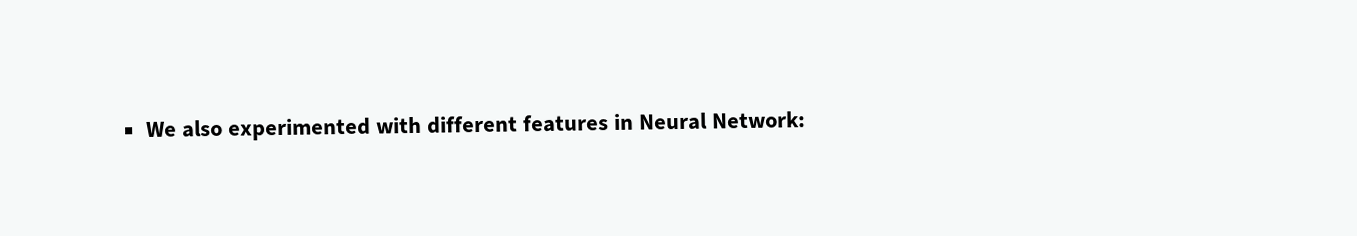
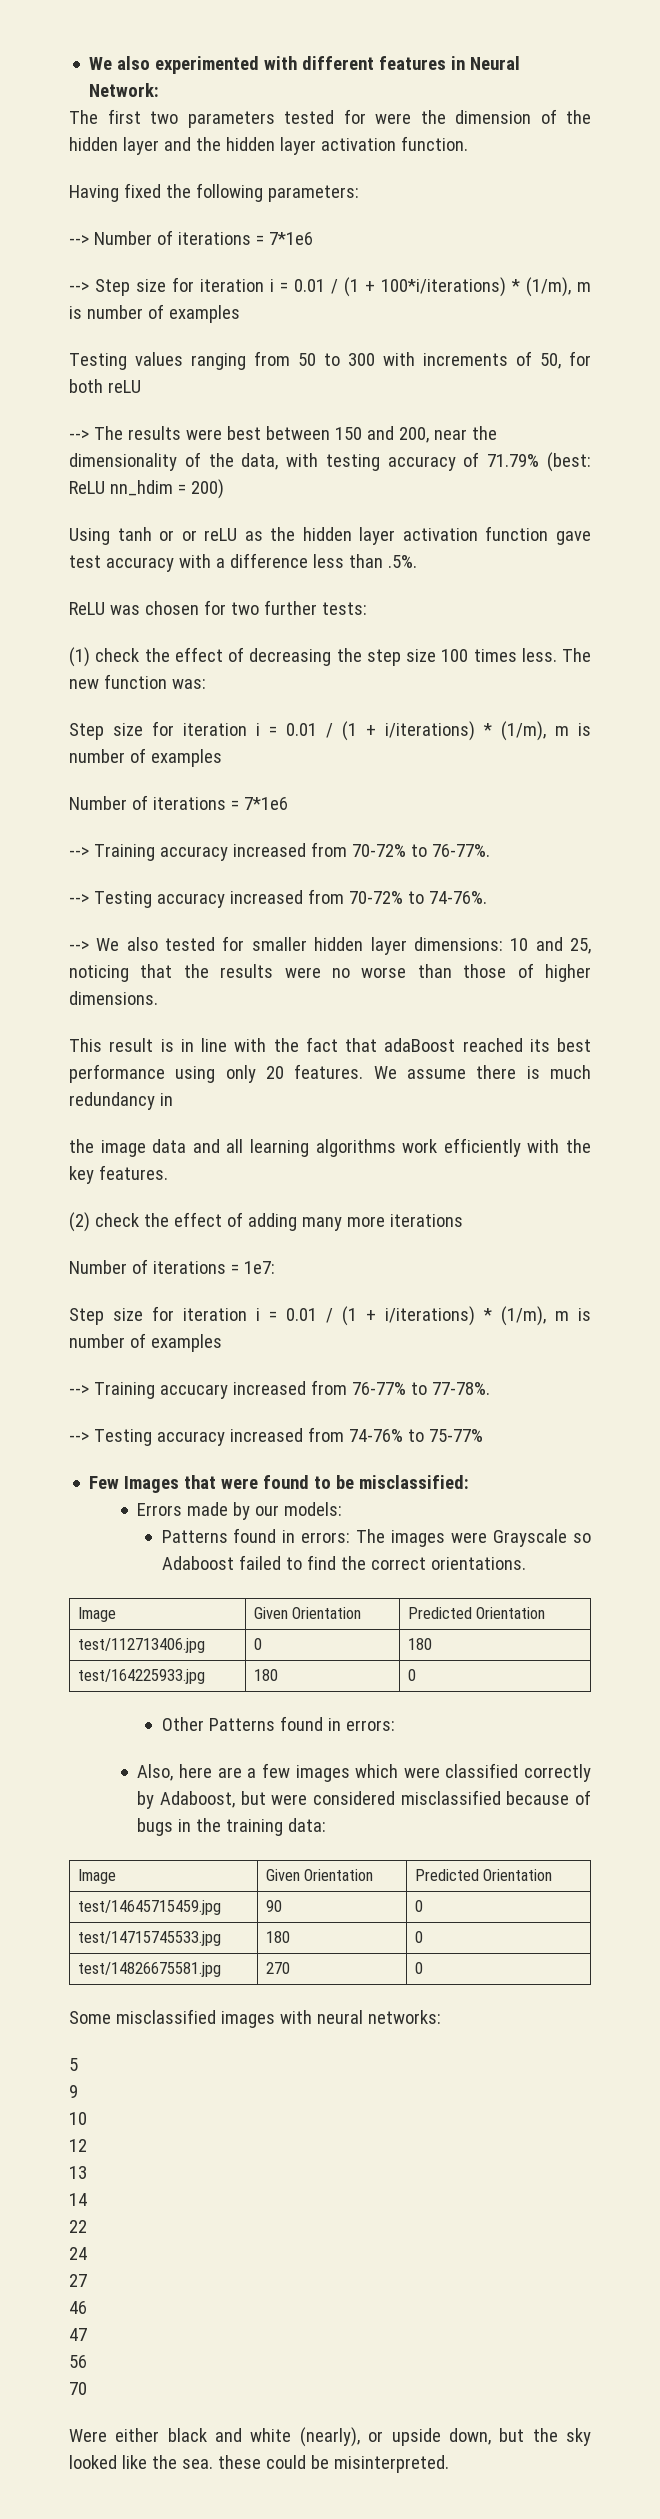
+ The first two parameters tested for were the dimension of the hidden layer and the hidden layer activation function.
+ Having fixed the following parameters:
+ --> Number of iterations = 7*1e6
+ --> Step size for iteration i = 0.01 / (1 + 100*i/iterations) * (1/m), m is number of examples
+ Testing values ranging from 50 to 300 with increments of 50, for both reLU
+ --> The results were best between 150 and 200, near the dimensionality of the data, with testing accuracy of 71.79% (best: ReLU nn_hdim = 200)
+ Using tanh or or reLU as the hidden layer activation function gave test accuracy with a difference less than .5%.
+ ReLU was chosen for two further tests:
+ (1) check the effect of decreasing the step size 100 times less. The new function was:
+ Step size for iteration i = 0.01 / (1 + i/iterations) * (1/m), m is number of examples
+ Number of iterations = 7*1e6
+ --> Training accuracy increased from 70-72% to 76-77%.
+ --> Testing accuracy increased from 70-72% to 74-76%.
+ --> We also tested for smaller hidden layer dimensions: 10 and 25, noticing that the results were no worse than those of higher dimensions.
+ This result is in line with the fact that adaBoost reached its best performance using only 20 features. We assume there is much redundancy in
+ the image data and all learning algorithms work efficiently with the key features.
+ (2) check the effect of adding many more iterations
+ Number of iterations = 1e7:
+ Step size for iteration i = 0.01 / (1 + i/iterations) * (1/m), m is number of examples
+ --> Training accucary increased from 76-77% to 77-78%.
+ --> Testing accuracy increased from 74-76% to 75-77%
+ Few Images that were found to be misclassified:
+ Errors made by our models:
+ Patterns found in errors: The images were Grayscale so Adaboost failed to find the correct orientations.
+ Image | Given Orientation | Predicted Orientation
+ test/112713406.jpg | 0 | 180
+ test/164225933.jpg | 180 | 0
+ Other Patterns found in errors:
+ Also, here are a few images which were classified correctly by Adaboost, but were considered misclassified because of bugs in the training data:
+ Image | Given Orientation | Predicted Orientation
+ test/14645715459.jpg | 90 | 0
+ test/14715745533.jpg | 180 | 0
+ test/14826675581.jpg | 270 | 0
+ Some misclassified images with neural networks:
+ 5
+ 9
+ 10
+ 12
+ 13
+ 14
+ 22
+ 24
+ 27
+ 46
+ 47
+ 56
+ 70
+ Were either black and white (nearly), or upside down, but the sky looked like the sea. these could be misinterpreted.

